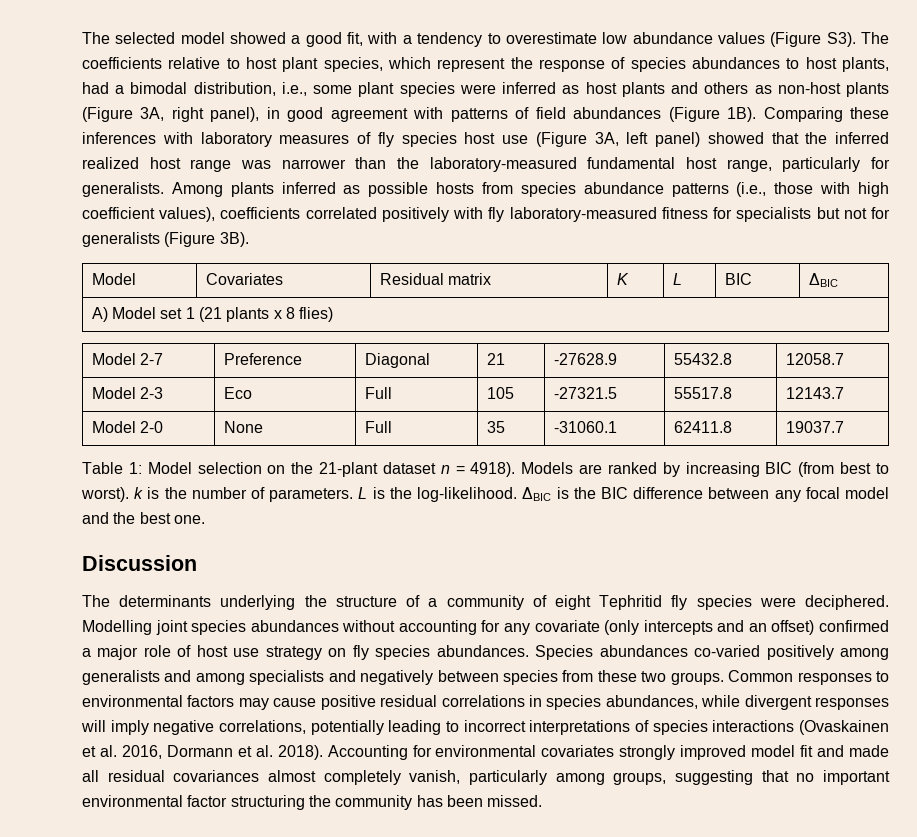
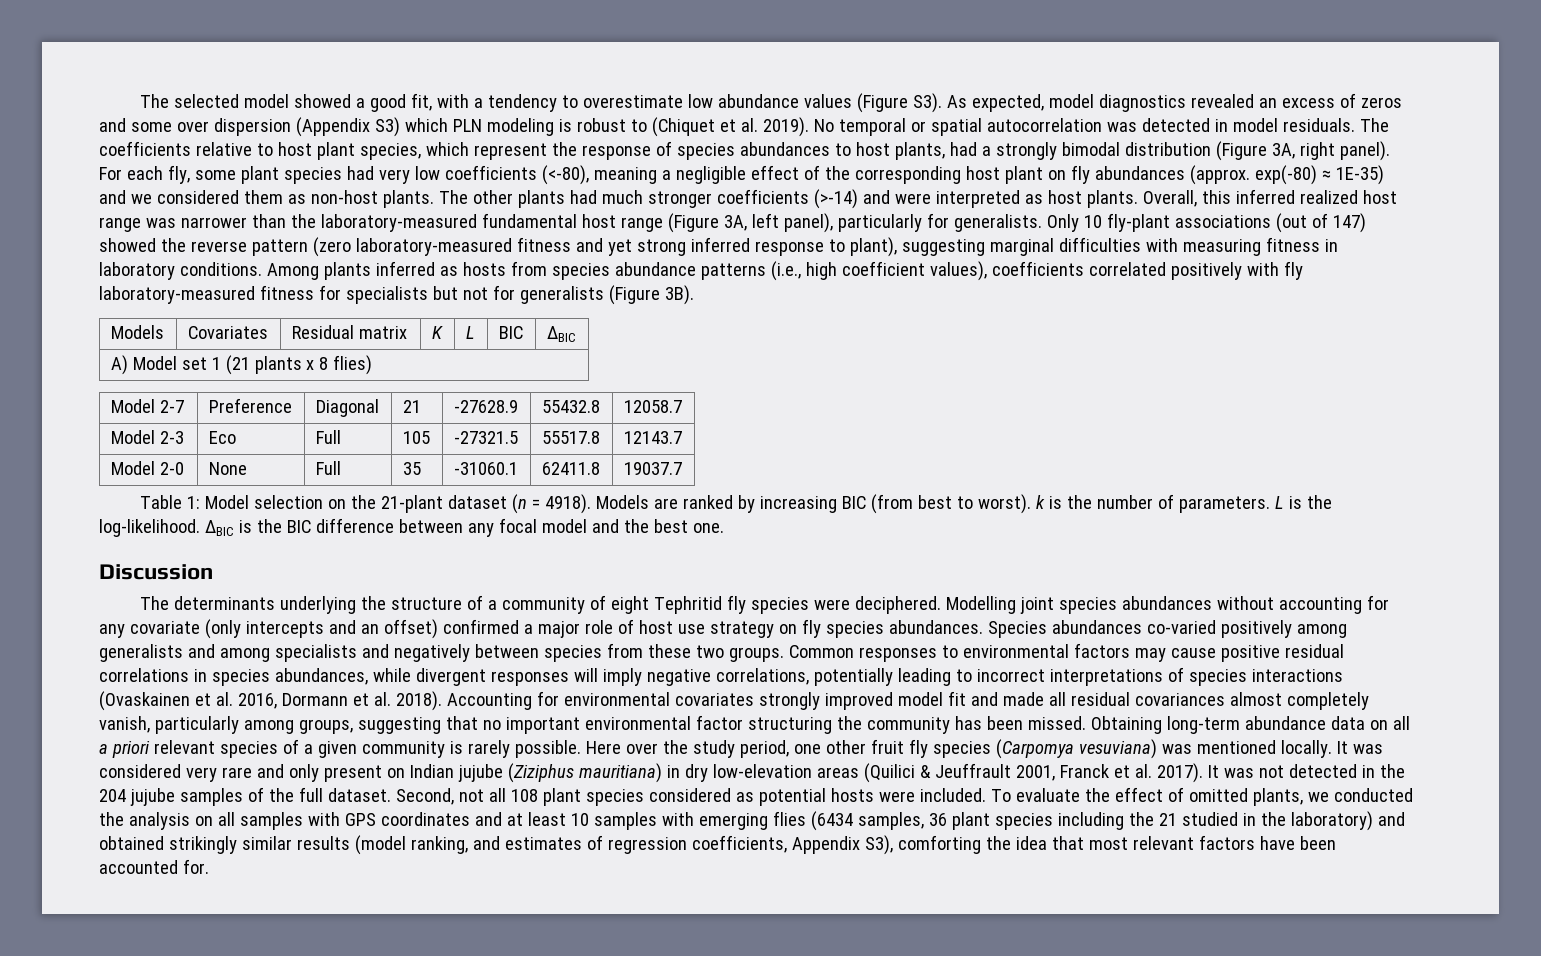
- The selected model showed a good fit, with a tendency to overestimate low abundance values (Figure S3). The coefficients relative to host plant species, which represent the response of species abundances to host plants, had a bimodal distribution, i.e., some plant species were inferred as host plants and others as non-host plants (Figure 3A, right panel), in good agreement with patterns of field abundances (Figure 1B). Comparing these inferences with laboratory measures of fly species host use (Figure 3A, left panel) showed that the inferred realized host range was narrower than the laboratory-measured fundamental host range, particularly for generalists.
+ The selected model showed a good fit, with a tendency to overestimate low abundance values (Figure S3). As expected, model diagnostics revealed an excess of zeros and some over dispersion (Appendix S3) which PLN modeling is robust to (Chiquet et al. 2019). No temporal or spatial autocorrelation was detected in model residuals. The coefficients relative to host plant species, which represent the response of species abundances to host plants, had a strongly bimodal distribution (Figure 3A, right panel). For each fly, some plant species had very low coefficients (<-80), meaning a negligible effect of the corresponding host plant on fly abundances (approx. exp(-80) ≈ 1E-35) and we considered them as non-host plants. The other plants had much stronger coefficients (>-14) and were interpreted as host plants. Overall, this inferred realized host range was narrower than the laboratory-measured fundamental host range (Figure 3A, left panel), particularly for generalists. Only 10 fly-plant associations (out of 147) showed the reverse pattern (zero laboratory-measured fitness and yet strong inferred response to plant), suggesting marginal difficulties with measuring fitness in laboratory conditions.
- Among plants inferred as possible hosts from species abundance patterns (i.e., those with high coefficient values), coefficients correlated positively with fly laboratory-measured fitness for specialists but not for generalists (Figure 3B).
+ Among plants inferred as hosts from species abundance patterns (i.e., high coefficient values), coefficients correlated positively with fly laboratory-measured fitness for specialists but not for generalists (Figure 3B).
- Model | Covariates | Residual matrix | K | L | BIC | ΔBIC
+ Models | Covariates | Residual matrix | K | L | BIC | ΔBIC
- Table 1: Model selection on the 21-plant dataset n = 4918).
+ Table 1: Model selection on the 21-plant dataset (n = 4918).
+ Obtaining long-term abundance data on all a priori relevant species of a given community is rarely possible. Here over the study period, one other fruit fly species (Carpomya vesuviana) was mentioned locally. It was considered very rare and only present on Indian jujube (Ziziphus mauritiana) in dry low-elevation areas (Quilici & Jeuffrault 2001, Franck et al. 2017). It was not detected in the 204 jujube samples of the full dataset. Second, not all 108 plant species considered as potential hosts were included. To evaluate the effect of omitted plants, we conducted the analysis on all samples with GPS coordinates and at least 10 samples with emerging flies (6434 samples, 36 plant species including the 21 studied in the laboratory) and obtained strikingly similar results (model ranking, and estimates of regression coefficients, Appendix S3), comforting the idea that most relevant factors have been accounted for.

